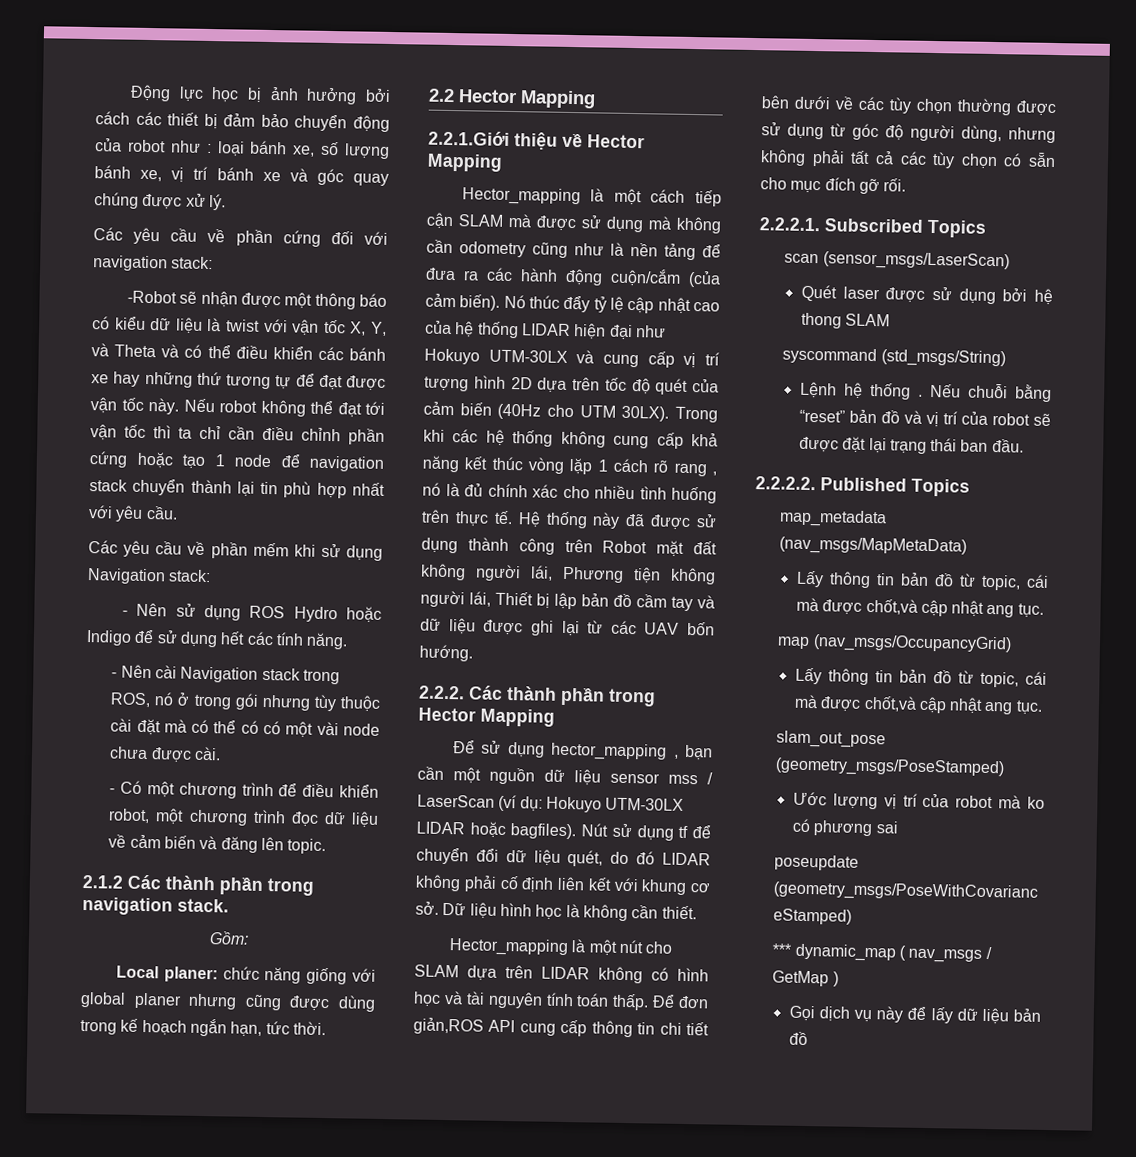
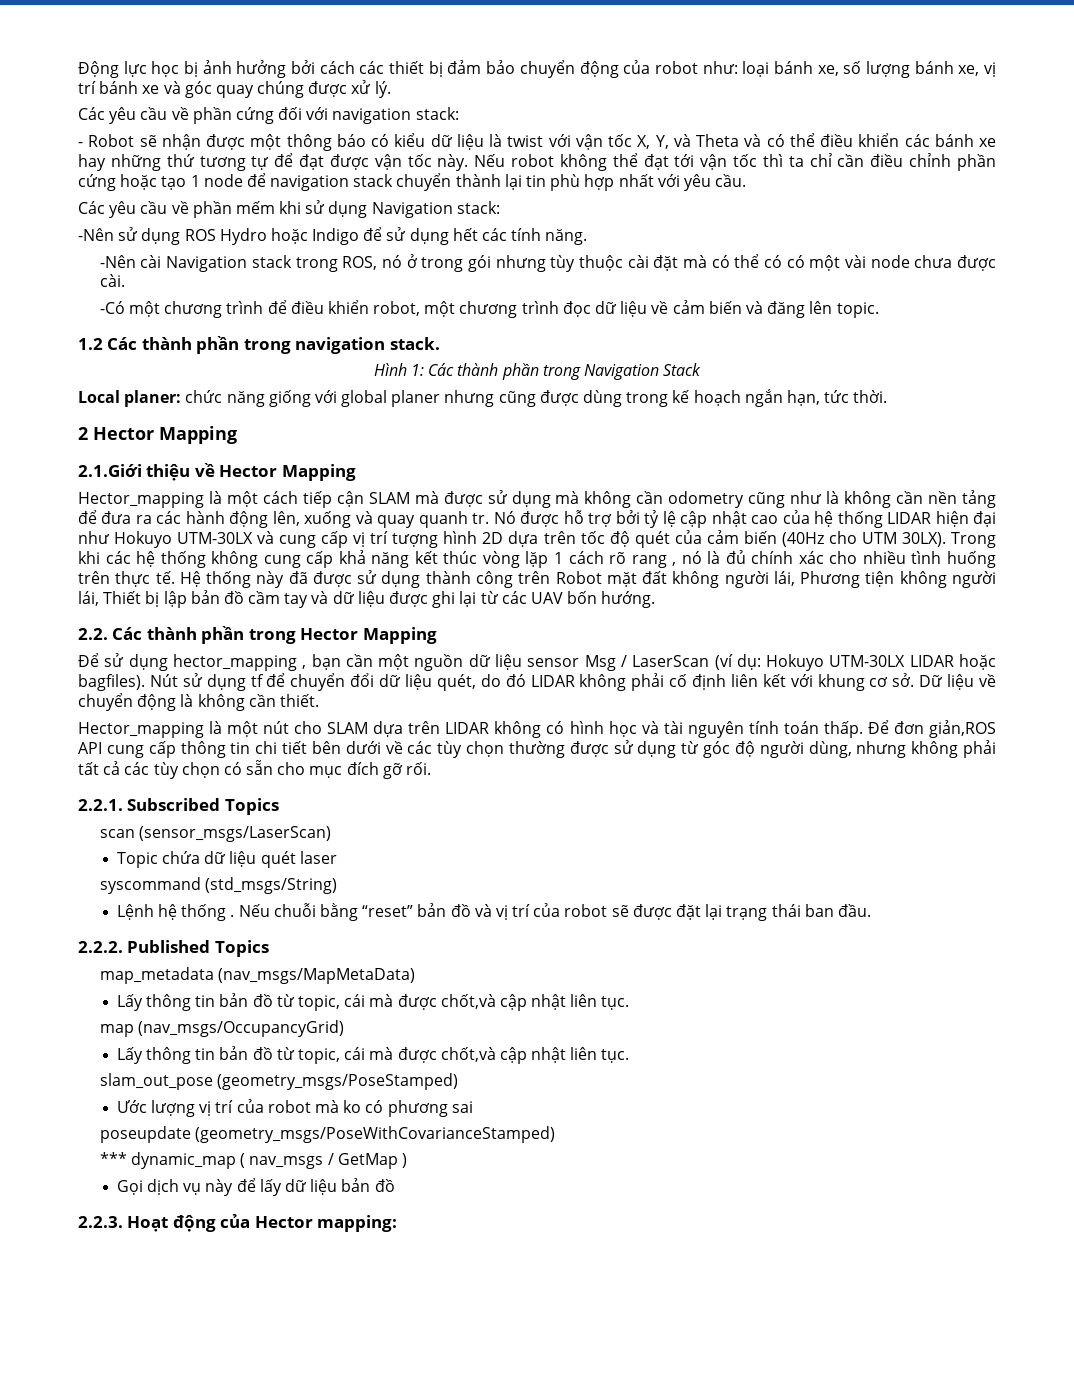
- Động lực học bị ảnh hưởng bởi cách các thiết bị đảm bảo chuyển động của robot như : loại bánh xe, số lượng bánh xe, vị trí bánh xe và góc quay chúng được xử lý.
+ Động lực học bị ảnh hưởng bởi cách các thiết bị đảm bảo chuyển động của robot như: loại bánh xe, số lượng bánh xe, vị trí bánh xe và góc quay chúng được xử lý.
- -Robot sẽ nhận được một thông báo có kiểu dữ liệu là twist với vận tốc X, Y, và Theta và có thể điều khiển các bánh xe hay những thứ tương tự để đạt được vận tốc này.
+ - Robot sẽ nhận được một thông báo có kiểu dữ liệu là twist với vận tốc X, Y, và Theta và có thể điều khiển các bánh xe hay những thứ tương tự để đạt được vận tốc này.
- - Nên sử dụng ROS Hydro hoặc Indigo để sử dụng hết các tính năng.
+ -Nên sử dụng ROS Hydro hoặc Indigo để sử dụng hết các tính năng.
- - Nên cài Navigation stack trong ROS, nó ở trong gói nhưng tùy thuộc cài đặt mà có thể có có một vài node chưa được cài.
+ -Nên cài Navigation stack trong ROS, nó ở trong gói nhưng tùy thuộc cài đặt mà có thể có có một vài node chưa được cài.
- - Có một chương trình để điều khiển robot, một chương trình đọc dữ liệu về cảm biến và đăng lên topic.
+ -Có một chương trình để điều khiển robot, một chương trình đọc dữ liệu về cảm biến và đăng lên topic.
- 2.1.2 Các thành phần trong navigation stack.
+ 1.2 Các thành phần trong navigation stack.
- Gồm:
+ Hình 1: Các thành phần trong Navigation Stack
- 2.2 Hector Mapping
- 2.2.1.Giới thiệu về Hector Mapping
+ 2 Hector Mapping
+ 2.1.Giới thiệu về Hector Mapping
- Hector_mapping là một cách tiếp cận SLAM mà được sử dụng mà không cần odometry cũng như là nền tảng để đưa ra các hành động cuộn/cắm (của cảm biến). Nó thúc đẩy tỷ lệ cập nhật cao của hệ thống LIDAR hiện đại như Hokuyo UTM-30LX và cung cấp vị trí tượng hình 2D dựa trên tốc độ quét của cảm biến (40Hz cho UTM 30LX).
+ Hector_mapping là một cách tiếp cận SLAM mà được sử dụng mà không cần odometry cũng như là không cần nền tảng để đưa ra các hành động lên, xuống và quay quanh tr. Nó được hỗ trợ bởi tỷ lệ cập nhật cao của hệ thống LIDAR hiện đại như Hokuyo UTM-30LX và cung cấp vị trí tượng hình 2D dựa trên tốc độ quét của cảm biến (40Hz cho UTM 30LX).
- 2.2.2. Các thành phần trong Hector Mapping
+ 2.2. Các thành phần trong Hector Mapping
- Để sử dụng hector_mapping , bạn cần một nguồn dữ liệu sensor mss / LaserScan (ví dụ: Hokuyo UTM-30LX LIDAR hoặc bagfiles).
+ Để sử dụng hector_mapping , bạn cần một nguồn dữ liệu sensor Msg / LaserScan (ví dụ: Hokuyo UTM-30LX LIDAR hoặc bagfiles).
- Dữ liệu hình học là không cần thiết.
+ Dữ liệu về chuyển động là không cần thiết.
- 2.2.2.1. Subscribed Topics
+ 2.2.1. Subscribed Topics
- Quét laser được sử dụng bởi hệ thong SLAM
+ Topic chứa dữ liệu quét laser
- 2.2.2.2. Published Topics
+ 2.2.2. Published Topics
  map_metadata (nav_msgs/MapMetaData)
- Lấy thông tin bản đồ từ topic, cái mà được chốt,và cập nhật ang tục.
+ Lấy thông tin bản đồ từ topic, cái mà được chốt,và cập nhật liên tục.
  map (nav_msgs/OccupancyGrid)
- Lấy thông tin bản đồ từ topic, cái mà được chốt,và cập nhật ang tục.
+ Lấy thông tin bản đồ từ topic, cái mà được chốt,và cập nhật liên tục.
+ 2.2.3. Hoạt động của Hector mapping:

